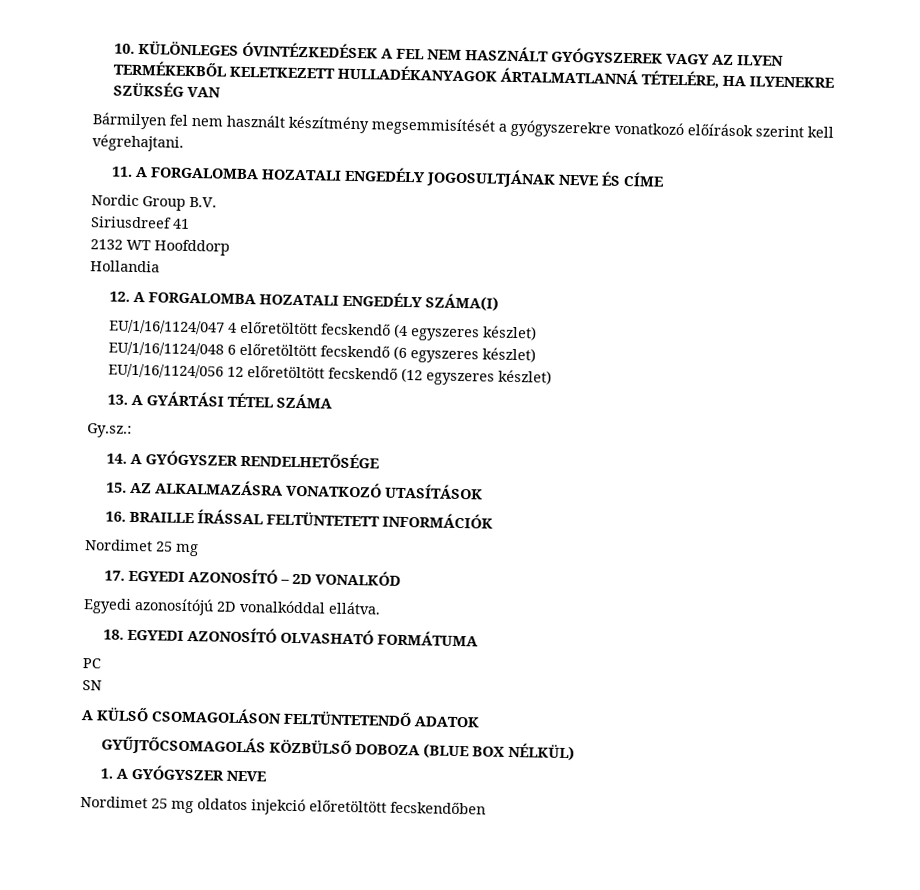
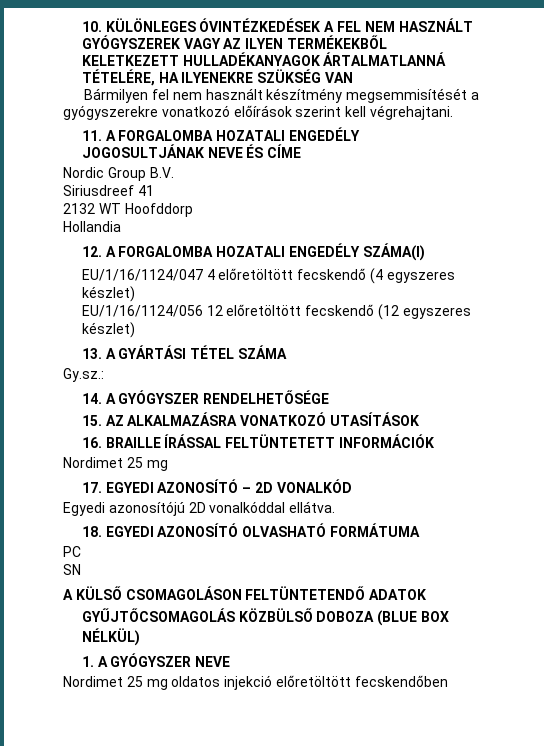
- EU/1/16/1124/048 6 előretöltött fecskendő (6 egyszeres készlet)

